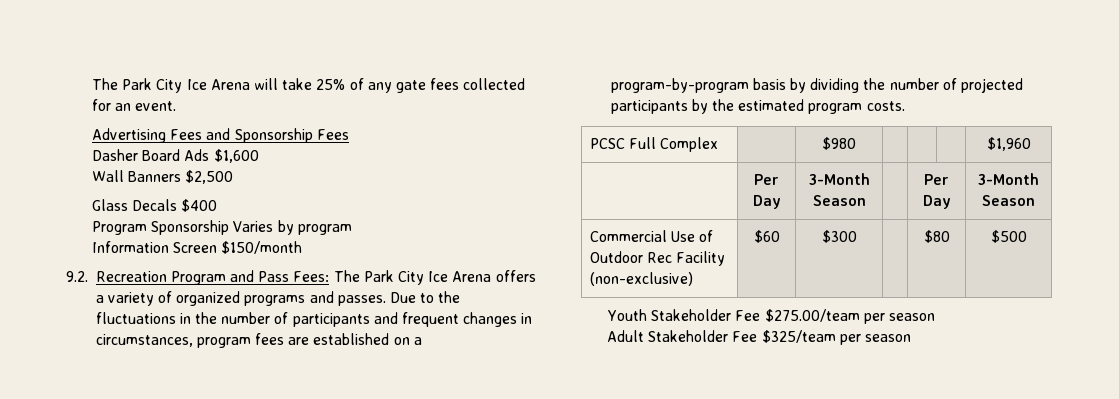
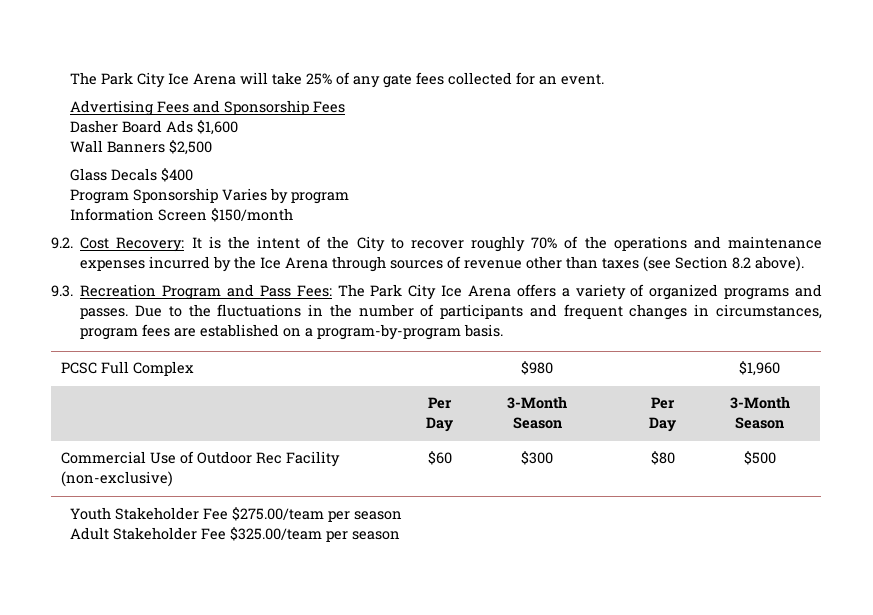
- 9.2. Recreation Program and Pass Fees: The Park City Ice Arena offers a variety of organized programs and passes.
+ 9.2. Cost Recovery: It is the intent of the City to recover roughly 70% of the operations and maintenance expenses incurred by the Ice Arena through sources of revenue other than taxes (see Section 8.2 above).
+ 9.3. Recreation Program and Pass Fees: The Park City Ice Arena offers a variety of organized programs and passes.
- Due to the fluctuations in the number of participants and frequent changes in circumstances, program fees are established on a program-by-program basis by dividing the number of projected participants by the estimated program costs.
+ Due to the fluctuations in the number of participants and frequent changes in circumstances, program fees are established on a program-by-program basis.
- Adult Stakeholder Fee $325/team per season
+ Adult Stakeholder Fee $325.00/team per season

